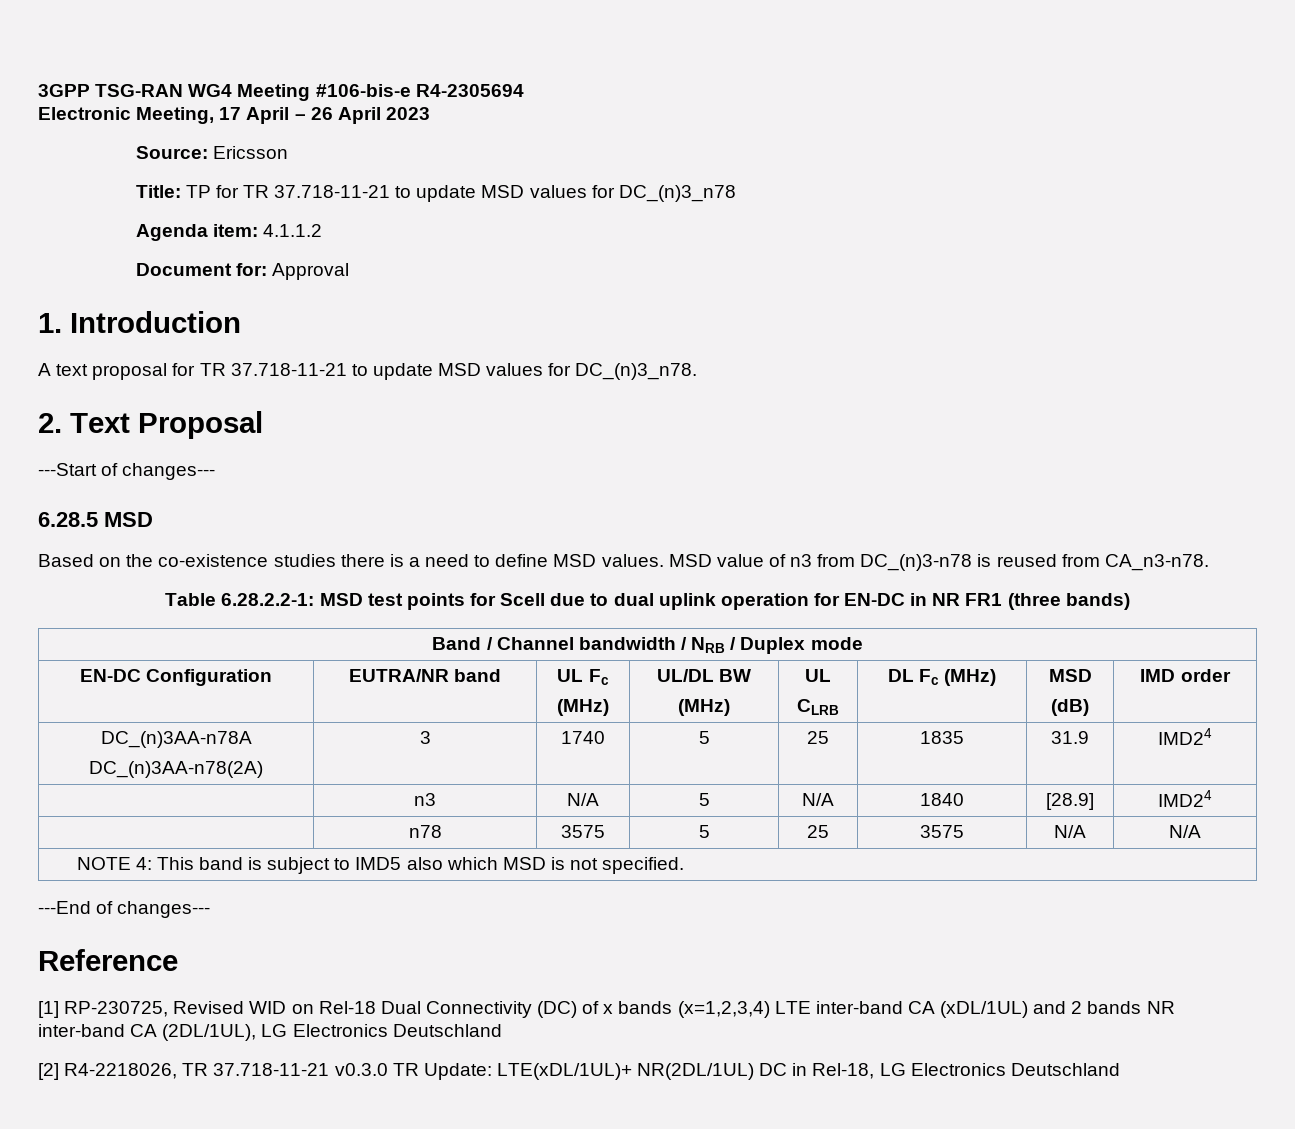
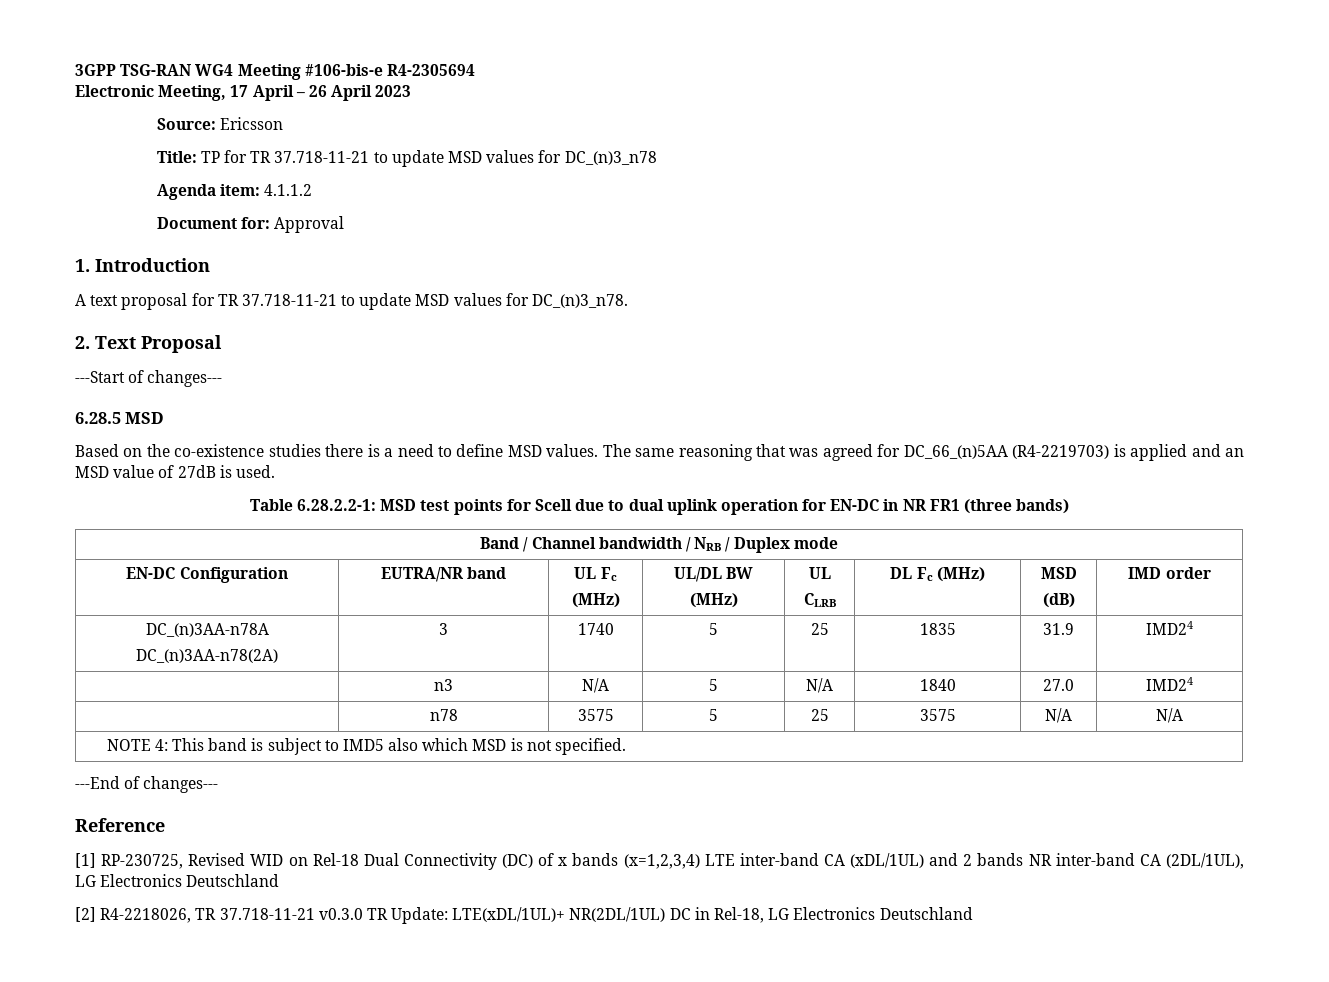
- MSD value of n3 from DC_(n)3-n78 is reused from CA_n3-n78.
+ The same reasoning that was agreed for DC_66_(n)5AA (R4-2219703) is applied and an MSD value of 27dB is used.
- | n3 | N/A | 5 | N/A | 1840 | [28.9] | IMD24
+ | n3 | N/A | 5 | N/A | 1840 | 27.0 | IMD24

